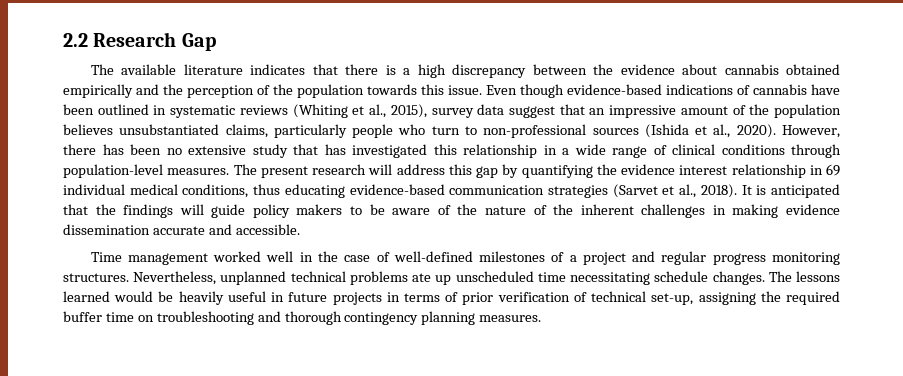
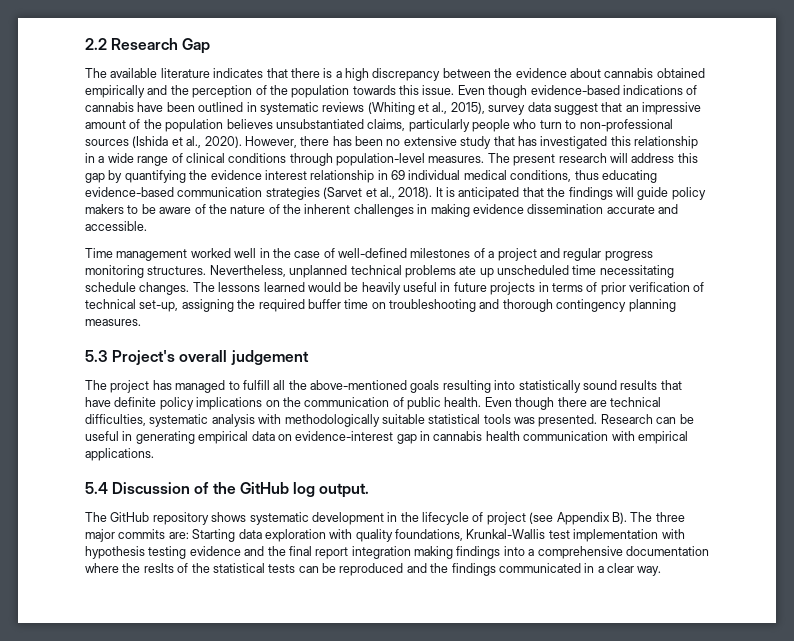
+ 5.3 Project's overall judgement
+ The project has managed to fulfill all the above-mentioned goals resulting into statistically sound results that have definite policy implications on the communication of public health. Even though there are technical difficulties, systematic analysis with methodologically suitable statistical tools was presented. Research can be useful in generating empirical data on evidence-interest gap in cannabis health communication with empirical applications.
+ 5.4 Discussion of the GitHub log output.
+ The GitHub repository shows systematic development in the lifecycle of project (see Appendix B). The three major commits are: Starting data exploration with quality foundations, Krunkal-Wallis test implementation with hypothesis testing evidence and the final report integration making findings into a comprehensive documentation where the reslts of the statistical tests can be reproduced and the findings communicated in a clear way.

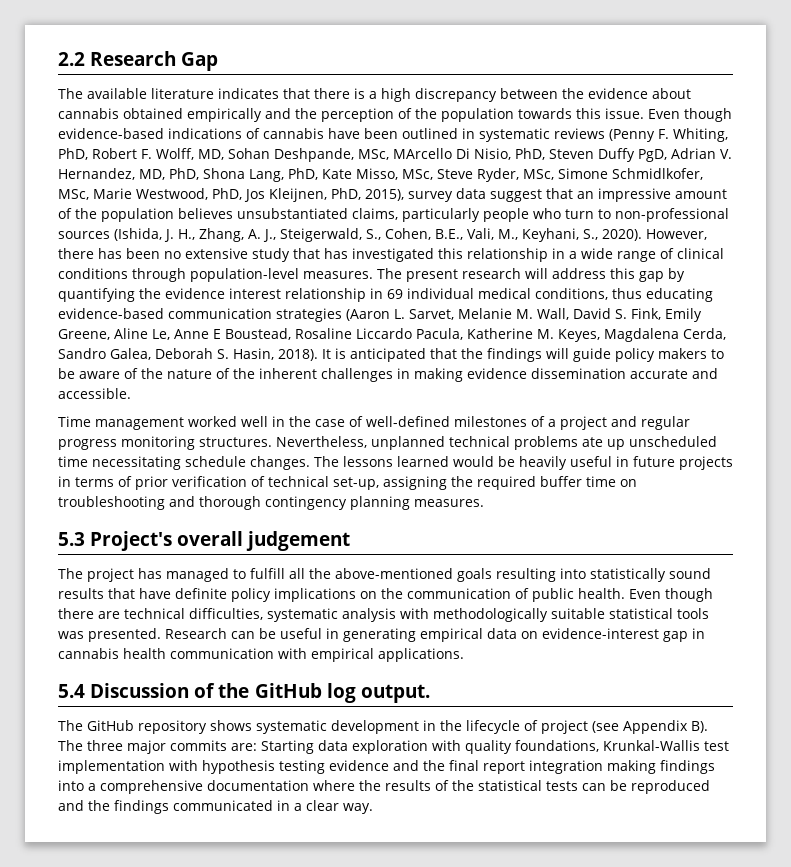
- Even though evidence-based indications of cannabis have been outlined in systematic reviews (Whiting et al., 2015), survey data suggest that an impressive amount of the population believes unsubstantiated claims, particularly people who turn to non-professional sources (Ishida et al., 2020).
+ Even though evidence-based indications of cannabis have been outlined in systematic reviews (Penny F. Whiting, PhD, Robert F. Wolff, MD, Sohan Deshpande, MSc, MArcello Di Nisio, PhD, Steven Duffy PgD, Adrian V. Hernandez, MD, PhD, Shona Lang, PhD, Kate Misso, MSc, Steve Ryder, MSc, Simone Schmidlkofer, MSc, Marie Westwood, PhD, Jos Kleijnen, PhD, 2015), survey data suggest that an impressive amount of the population believes unsubstantiated claims, particularly people who turn to non-professional sources (Ishida, J. H., Zhang, A. J., Steigerwald, S., Cohen, B.E., Vali, M., Keyhani, S., 2020).
- The present research will address this gap by quantifying the evidence interest relationship in 69 individual medical conditions, thus educating evidence-based communication strategies (Sarvet et al., 2018).
+ The present research will address this gap by quantifying the evidence interest relationship in 69 individual medical conditions, thus educating evidence-based communication strategies (Aaron L. Sarvet, Melanie M. Wall, David S. Fink, Emily Greene, Aline Le, Anne E Boustead, Rosaline Liccardo Pacula, Katherine M. Keyes, Magdalena Cerda, Sandro Galea, Deborah S. Hasin, 2018).
- The GitHub repository shows systematic development in the lifecycle of project (see Appendix B). The three major commits are: Starting data exploration with quality foundations, Krunkal-Wallis test implementation with hypothesis testing evidence and the final report integration making findings into a comprehensive documentation where the reslts of the statistical tests can be reproduced and the findings communicated in a clear way.
+ The GitHub repository shows systematic development in the lifecycle of project (see Appendix B). The three major commits are: Starting data exploration with quality foundations, Krunkal-Wallis test implementation with hypothesis testing evidence and the final report integration making findings into a comprehensive documentation where the results of the statistical tests can be reproduced and the findings communicated in a clear way.

